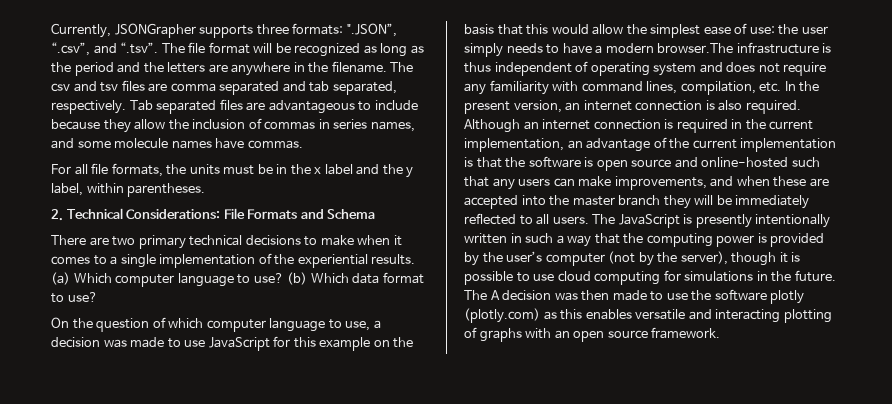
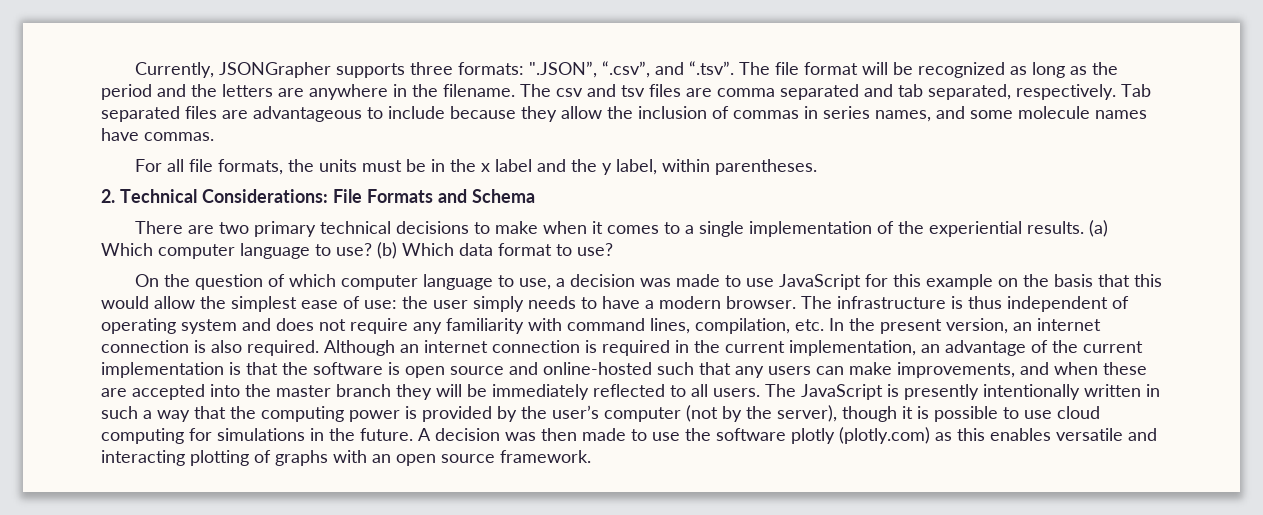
- the user simply needs to have a modern browser.The infrastructure is thus independent of operating system and does not require any familiarity with command lines, compilation, etc. In the present version, an internet connection is also required.
+ the user simply needs to have a modern browser. The infrastructure is thus independent of operating system and does not require any familiarity with command lines, compilation, etc. In the present version, an internet connection is also required.
- The A decision was then made to use the software plotly (plotly.com) as this enables versatile and interacting plotting of graphs with an open source framework.
+ A decision was then made to use the software plotly (plotly.com) as this enables versatile and interacting plotting of graphs with an open source framework.

